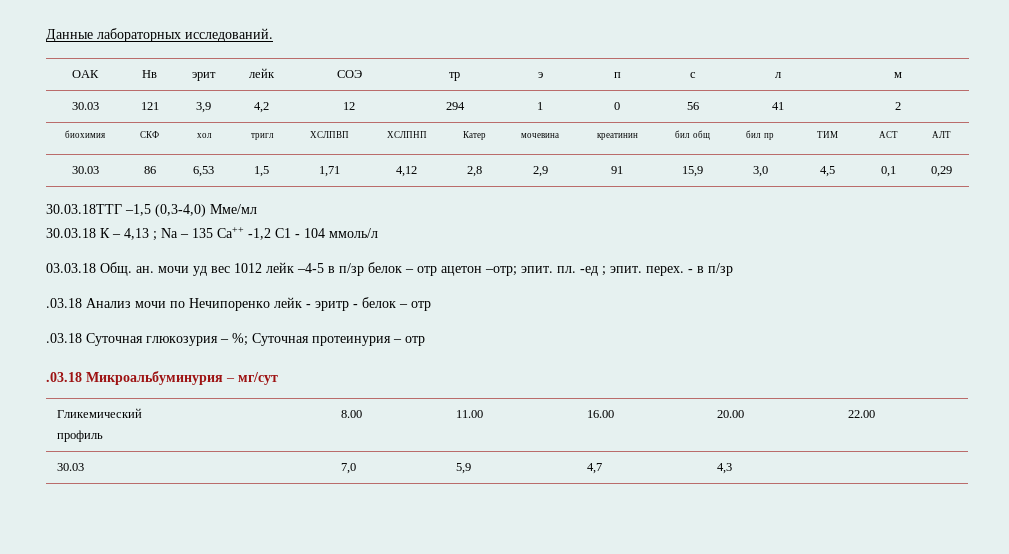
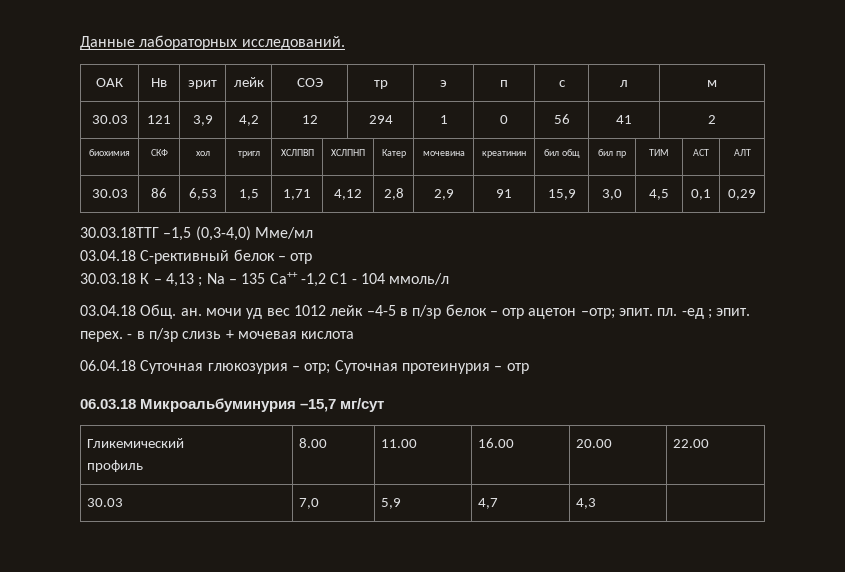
+ 03.04.18 С-рективный белок – отр
- 03.03.18 Общ. ан. мочи уд вес 1012 лейк –4-5 в п/зр белок – отр ацетон –отр; эпит. пл.
+ 03.04.18 Общ. ан. мочи уд вес 1012 лейк –4-5 в п/зр белок – отр ацетон –отр; эпит. пл.
- - в п/зр
- .03.18 Анализ мочи по Нечипоренко лейк - эритр - белок – отр
- .03.18 Суточная глюкозурия – %; Суточная протеинурия – отр
+ - в п/зр слизь + мочевая кислота
+ 06.04.18 Суточная глюкозурия – отр; Суточная протеинурия – отр
- .03.18 Микроальбуминурия – мг/сут
+ 06.03.18 Микроальбуминурия –15,7 мг/сут

